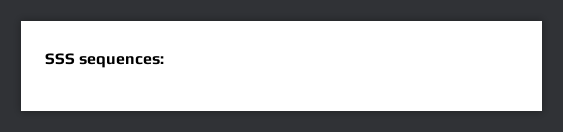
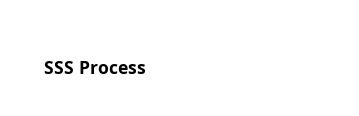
- SSS sequences:
+ SSS Process

